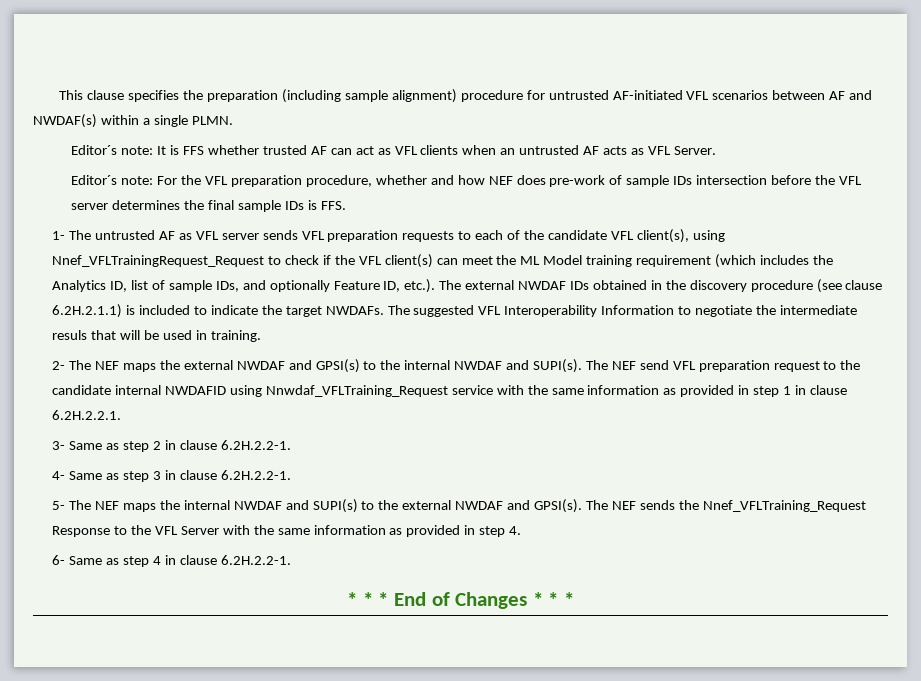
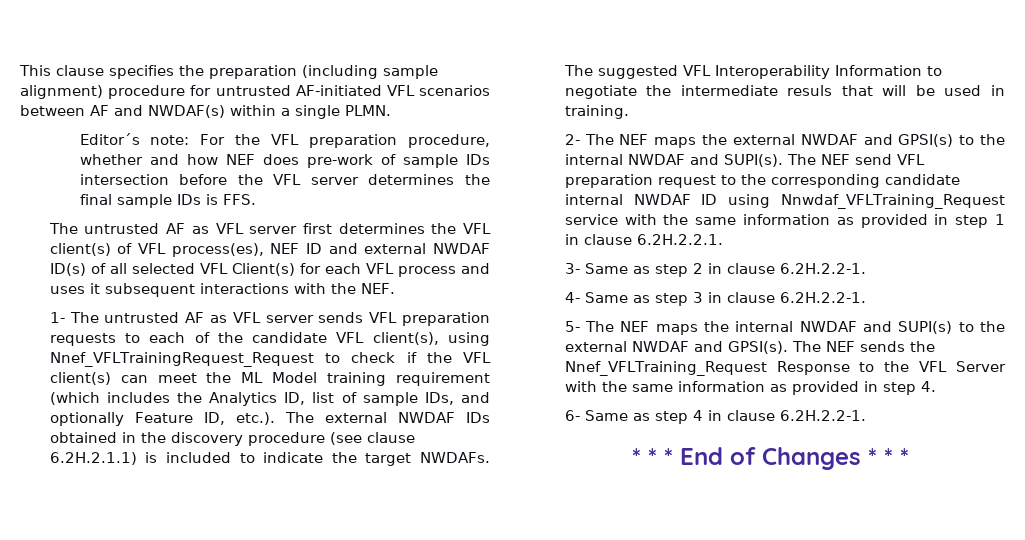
- Editor´s note: It is FFS whether trusted AF can act as VFL clients when an untrusted AF acts as VFL Server.
+ The untrusted AF as VFL server first determines the VFL client(s) of VFL process(es), NEF ID and external NWDAF ID(s) of all selected VFL Client(s) for each VFL process and uses it subsequent interactions with the NEF.
- The NEF send VFL preparation request to the candidate internal NWDAFID using Nnwdaf_VFLTraining_Request service with the same information as provided in step 1 in clause 6.2H.2.2.1.
+ The NEF send VFL preparation request to the corresponding candidate internal NWDAF ID using Nnwdaf_VFLTraining_Request service with the same information as provided in step 1 in clause 6.2H.2.2.1.

